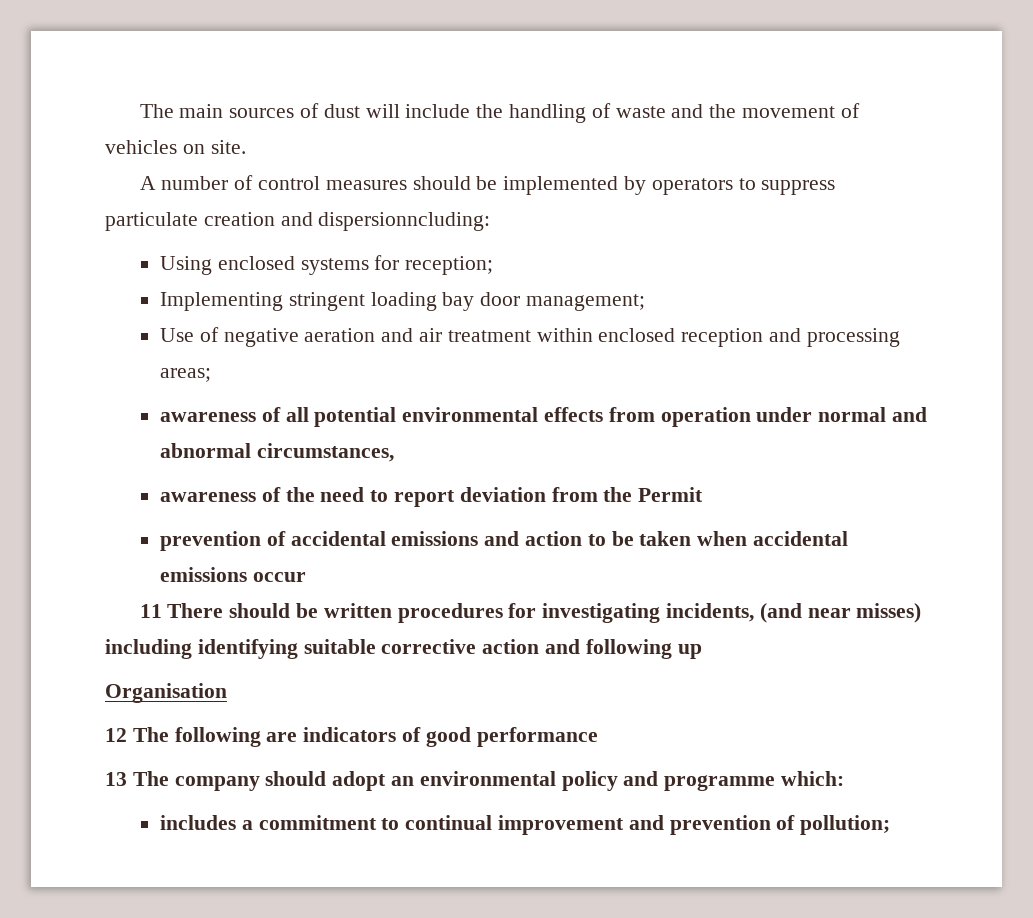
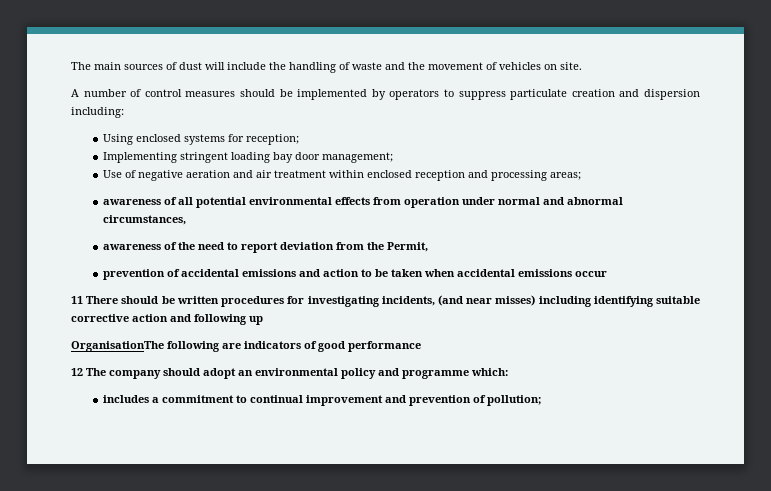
- A number of control measures should be implemented by operators to suppress particulate creation and dispersionncluding:
+ A number of control measures should be implemented by operators to suppress particulate creation and dispersion including:
- awareness of the need to report deviation from the Permit
+ awareness of the need to report deviation from the Permit,
- Organisation
- 12 The following are indicators of good performance
+ OrganisationThe following are indicators of good performance
- 13 The company should adopt an environmental policy and programme which:
+ 12 The company should adopt an environmental policy and programme which:

